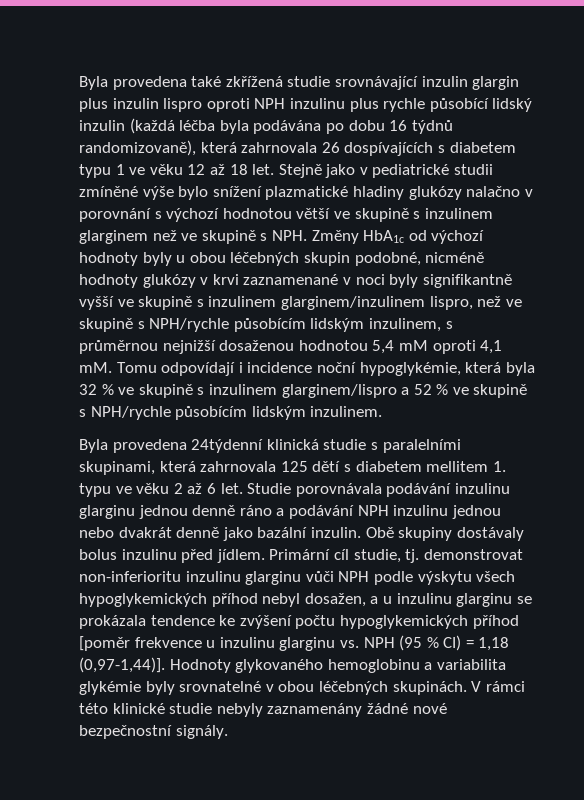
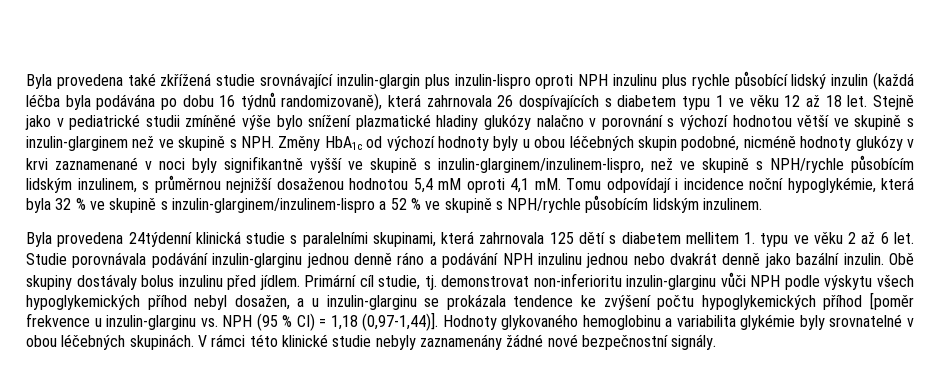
- Byla provedena také zkřížená studie srovnávající inzulin glargin plus inzulin lispro oproti NPH inzulinu plus rychle působící lidský inzulin (každá léčba byla podávána po dobu 16 týdnů randomizovaně), která zahrnovala 26 dospívajících s diabetem typu 1 ve věku 12 až 18 let.
+ Byla provedena také zkřížená studie srovnávající inzulin-glargin plus inzulin-lispro oproti NPH inzulinu plus rychle působící lidský inzulin (každá léčba byla podávána po dobu 16 týdnů randomizovaně), která zahrnovala 26 dospívajících s diabetem typu 1 ve věku 12 až 18 let.
- Stejně jako v pediatrické studii zmíněné výše bylo snížení plazmatické hladiny glukózy nalačno v porovnání s výchozí hodnotou větší ve skupině s inzulinem glarginem než ve skupině s NPH. Změny HbA1c od výchozí hodnoty byly u obou léčebných skupin podobné, nicméně hodnoty glukózy v krvi zaznamenané v noci byly signifikantně vyšší ve skupině s inzulinem glarginem/inzulinem lispro, než ve skupině s NPH/rychle působícím lidským inzulinem, s průměrnou nejnižší dosaženou hodnotou 5,4 mM oproti 4,1 mM.
+ Stejně jako v pediatrické studii zmíněné výše bylo snížení plazmatické hladiny glukózy nalačno v porovnání s výchozí hodnotou větší ve skupině s inzulin-glarginem než ve skupině s NPH. Změny HbA1c od výchozí hodnoty byly u obou léčebných skupin podobné, nicméně hodnoty glukózy v krvi zaznamenané v noci byly signifikantně vyšší ve skupině s inzulin-glarginem/inzulinem-lispro, než ve skupině s NPH/rychle působícím lidským inzulinem, s průměrnou nejnižší dosaženou hodnotou 5,4 mM oproti 4,1 mM.
- Tomu odpovídají i incidence noční hypoglykémie, která byla 32 % ve skupině s inzulinem glarginem/lispro a 52 % ve skupině s NPH/rychle působícím lidským inzulinem.
+ Tomu odpovídají i incidence noční hypoglykémie, která byla 32 % ve skupině s inzulin-glarginem/inzulinem-lispro a 52 % ve skupině s NPH/rychle působícím lidským inzulinem.
- Studie porovnávala podávání inzulinu glarginu jednou denně ráno a podávání NPH inzulinu jednou nebo dvakrát denně jako bazální inzulin.
+ Studie porovnávala podávání inzulin-glarginu jednou denně ráno a podávání NPH inzulinu jednou nebo dvakrát denně jako bazální inzulin.
- Primární cíl studie, tj. demonstrovat non-inferioritu inzulinu glarginu vůči NPH podle výskytu všech hypoglykemických příhod nebyl dosažen, a u inzulinu glarginu se prokázala tendence ke zvýšení počtu hypoglykemických příhod [poměr frekvence u inzulinu glarginu vs. NPH (95 % CI) = 1,18 (0,97-1,44)].
+ Primární cíl studie, tj. demonstrovat non-inferioritu inzulin-glarginu vůči NPH podle výskytu všech hypoglykemických příhod nebyl dosažen, a u inzulin-glarginu se prokázala tendence ke zvýšení počtu hypoglykemických příhod [poměr frekvence u inzulin-glarginu vs. NPH (95 % CI) = 1,18 (0,97-1,44)].

